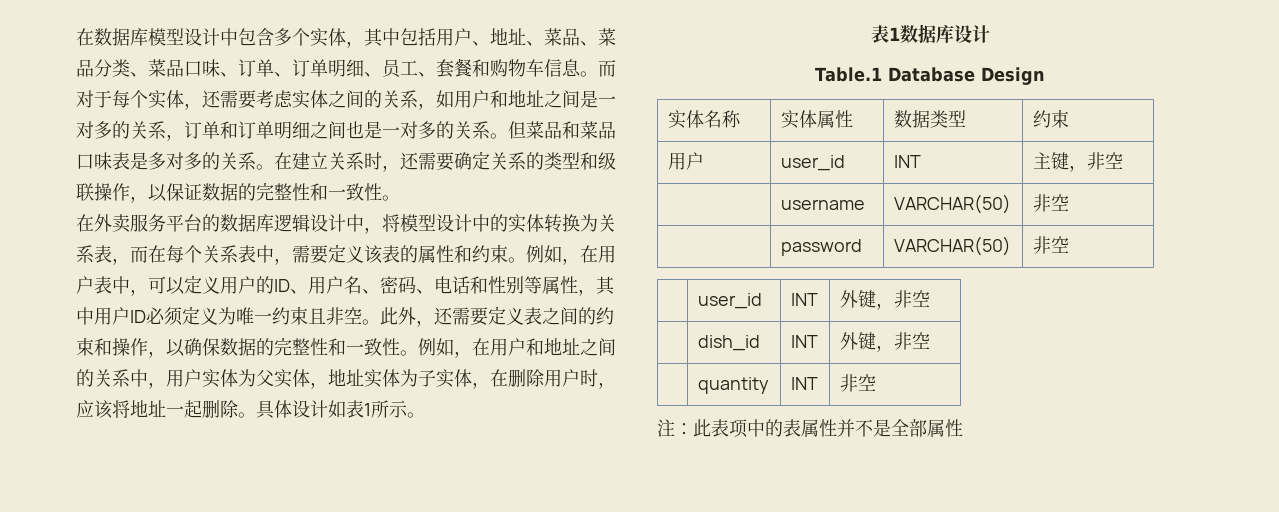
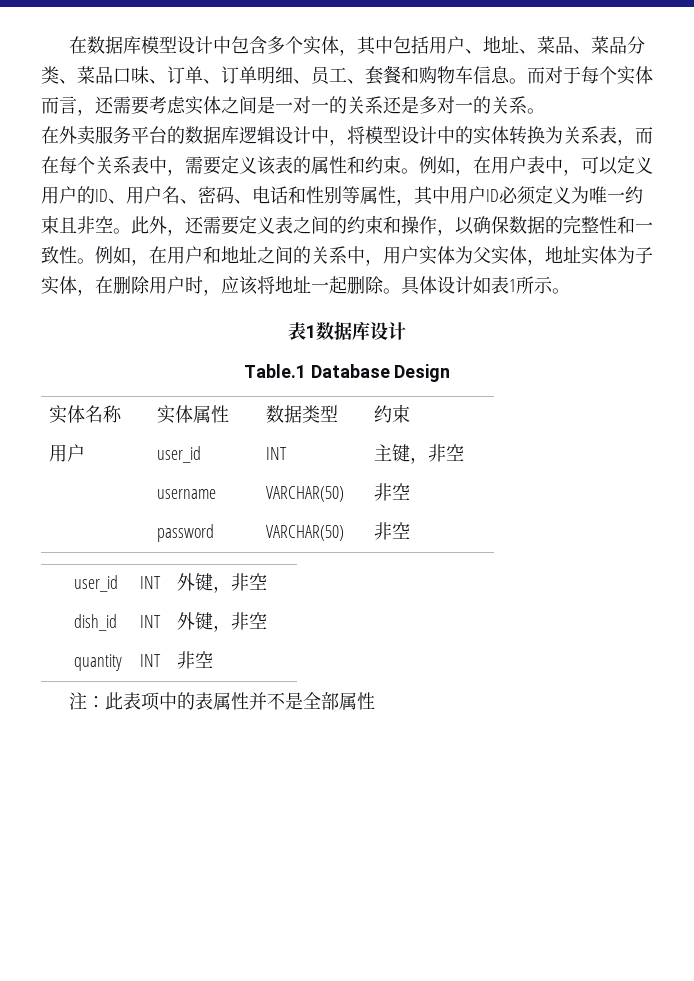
- 而对于每个实体，还需要考虑实体之间的关系，如用户和地址之间是一对多的关系，订单和订单明细之间也是一对多的关系。但菜品和菜品口味表是多对多的关系。在建立关系时，还需要确定关系的类型和级联操作，以保证数据的完整性和一致性。
+ 而对于每个实体而言，还需要考虑实体之间是一对一的关系还是多对一的关系。

